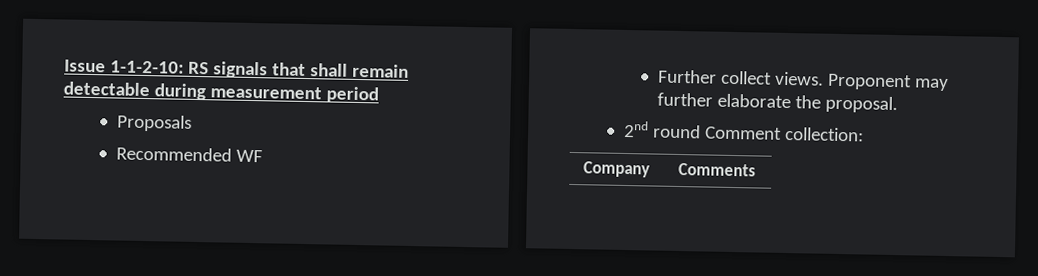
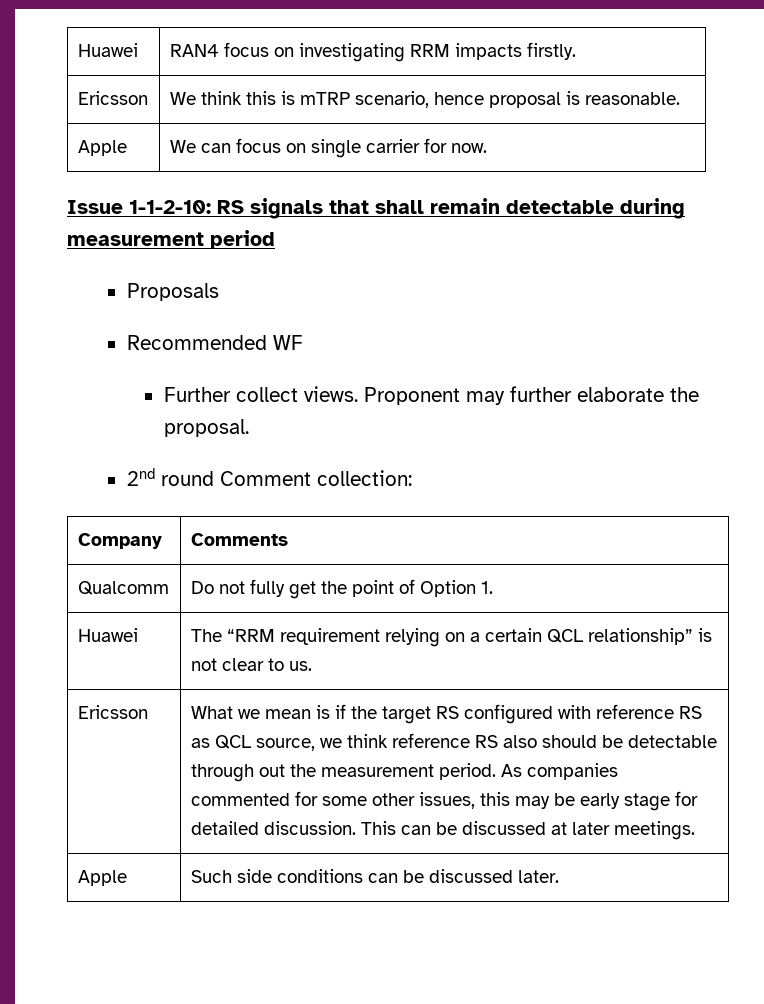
+ Huawei | RAN4 focus on investigating RRM impacts firstly.
+ Ericsson | We think this is mTRP scenario, hence proposal is reasonable.
+ Apple | We can focus on single carrier for now.
+ Qualcomm | Do not fully get the point of Option 1.
+ Huawei | The “RRM requirement relying on a certain QCL relationship” is not clear to us.
+ Ericsson | What we mean is if the target RS configured with reference RS as QCL source, we think reference RS also should be detectable through out the measurement period. As companies commented for some other issues, this may be early stage for detailed discussion. This can be discussed at later meetings.
+ Apple | Such side conditions can be discussed later.

